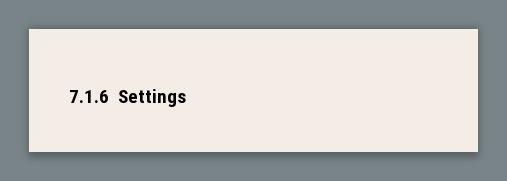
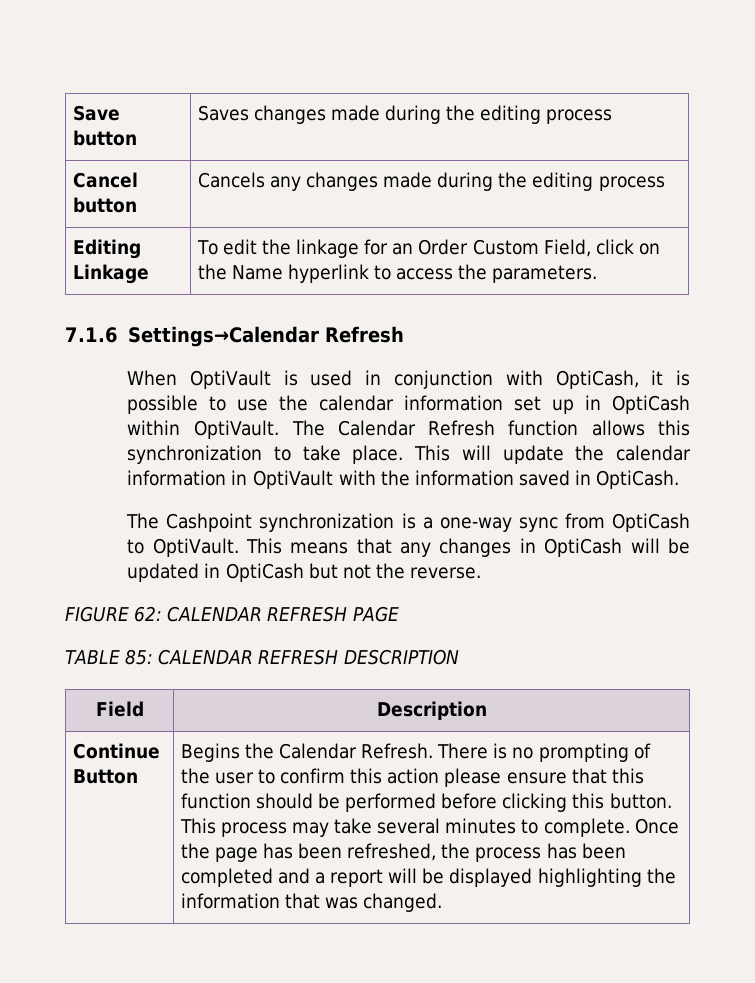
- 7.1.6 Settings
+ Save button | Saves changes made during the editing process
+ Cancel button | Cancels any changes made during the editing process
+ Editing Linkage | To edit the linkage for an Order Custom Field, click on the Name hyperlink to access the parameters.
+ 7.1.6 Settings→Calendar Refresh
+ When OptiVault is used in conjunction with OptiCash, it is possible to use the calendar information set up in OptiCash within OptiVault. The Calendar Refresh function allows this synchronization to take place. This will update the calendar information in OptiVault with the information saved in OptiCash.
+ The Cashpoint synchronization is a one-way sync from OptiCash to OptiVault. This means that any changes in OptiCash will be updated in OptiCash but not the reverse.
+ FIGURE 62: CALENDAR REFRESH PAGE
+ TABLE 85: CALENDAR REFRESH DESCRIPTION
+ Field | Description
+ Continue Button | Begins the Calendar Refresh. There is no prompting of the user to confirm this action please ensure that this function should be performed before clicking this button. This process may take several minutes to complete. Once the page has been refreshed, the process has been completed and a report will be displayed highlighting the information that was changed.

